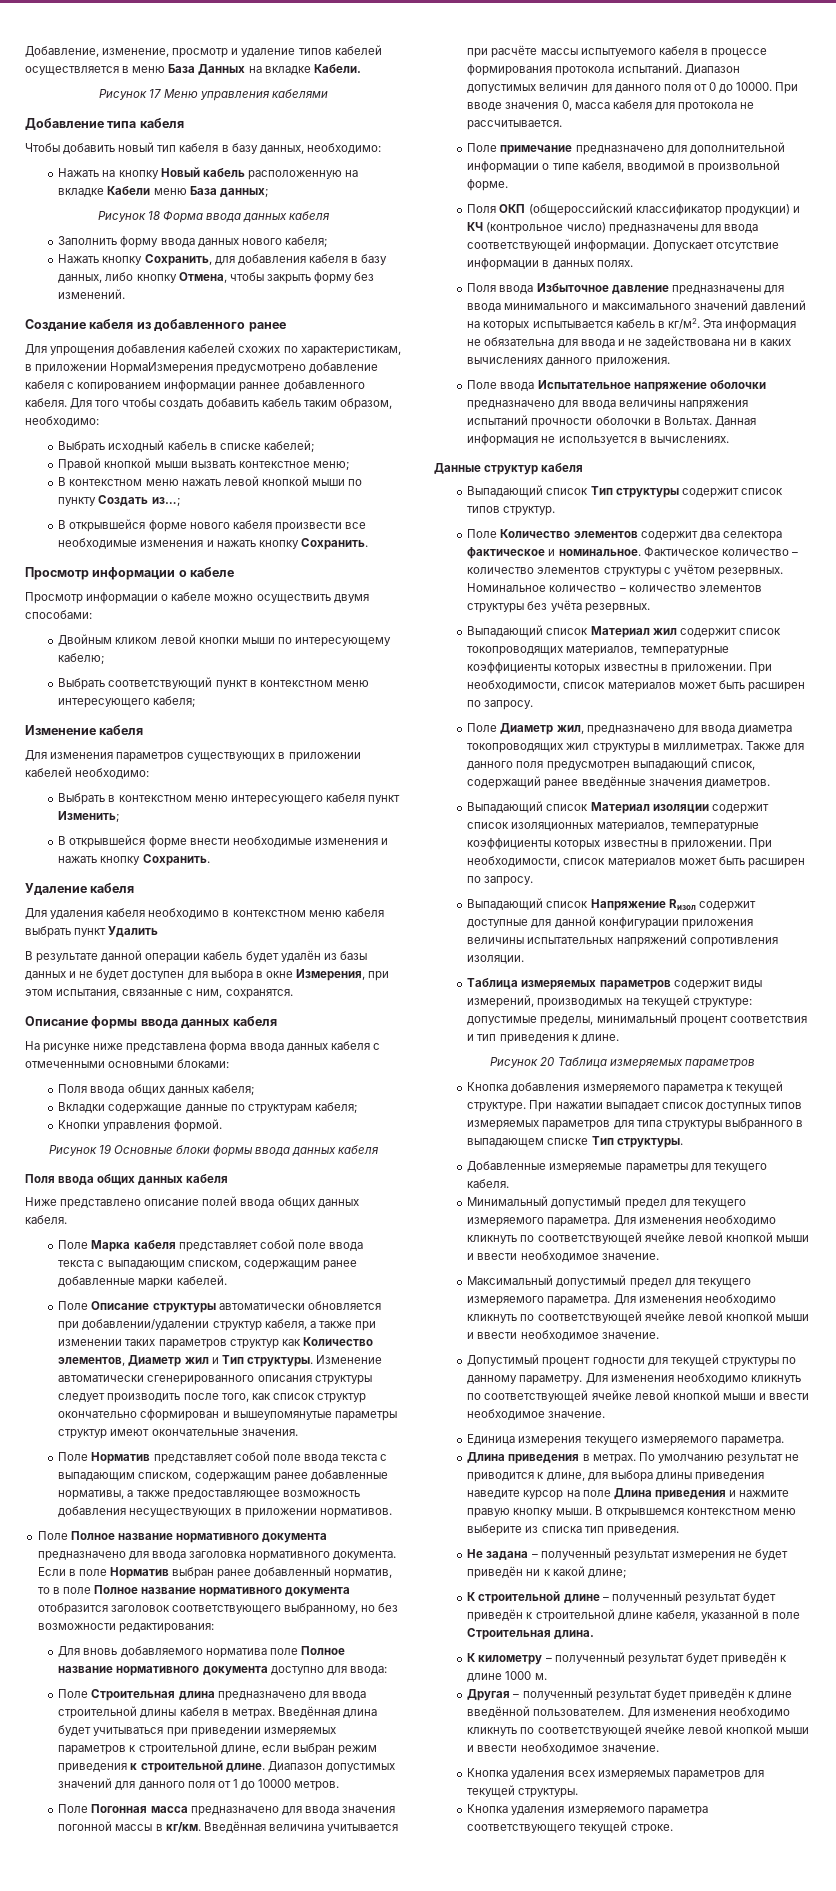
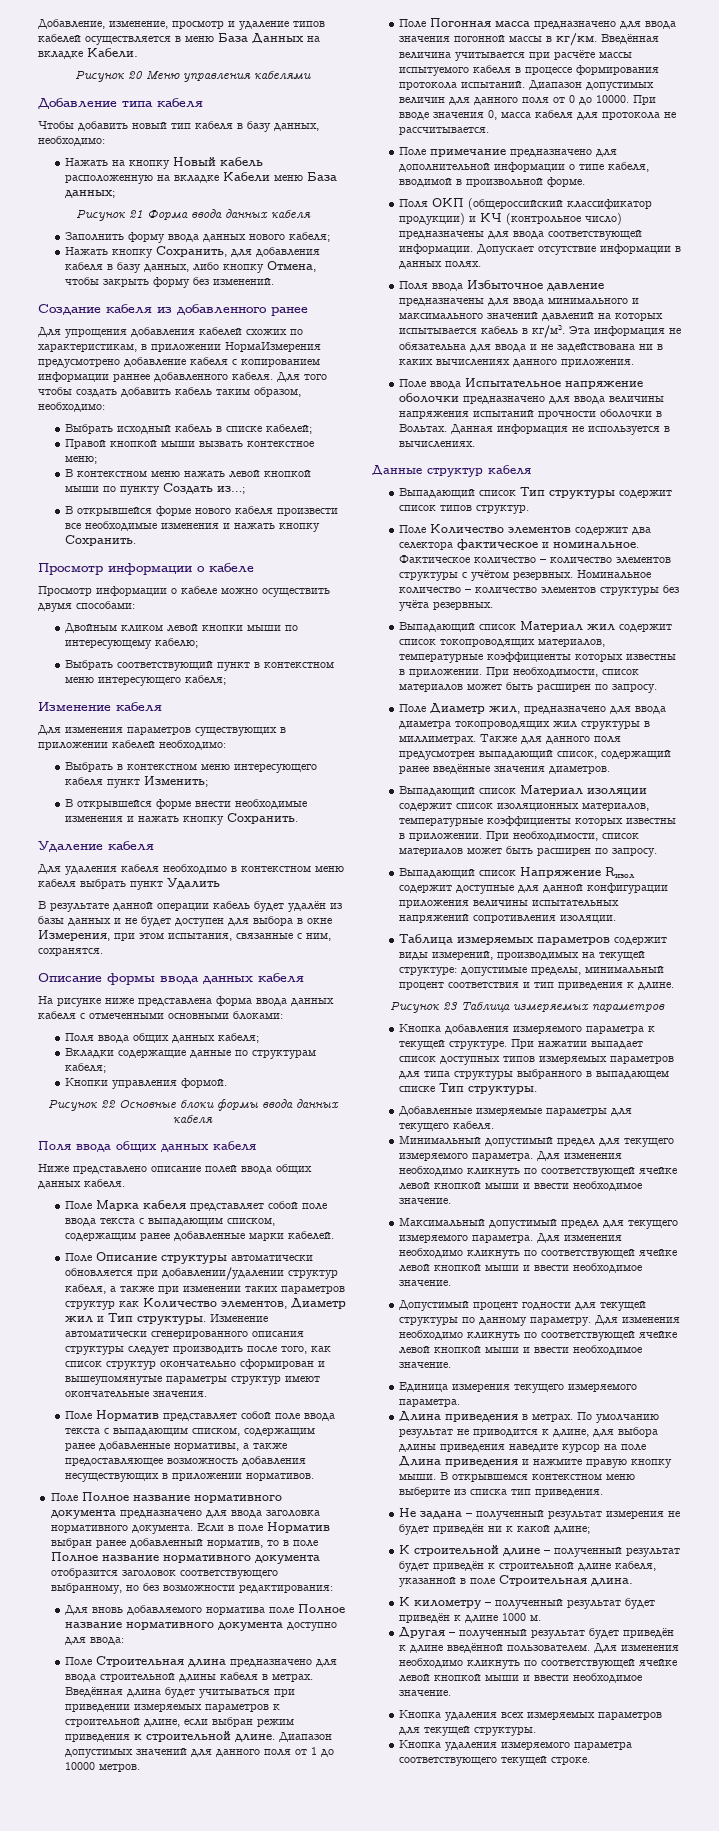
- Рисунок 17 Меню управления кабелями
+ Рисунок 20 Меню управления кабелями
- Рисунок 18 Форма ввода данных кабеля
+ Рисунок 21 Форма ввода данных кабеля
- Рисунок 19 Основные блоки формы ввода данных кабеля
+ Рисунок 22 Основные блоки формы ввода данных кабеля
- Рисунок 20 Таблица измеряемых параметров
+ Рисунок 23 Таблица измеряемых параметров

